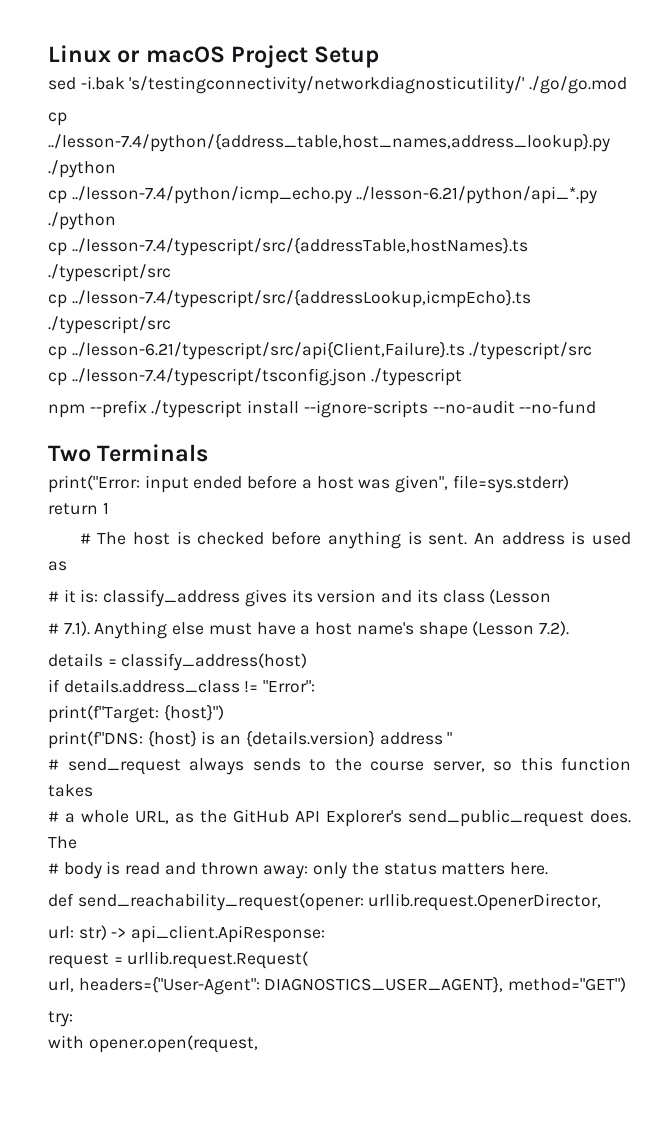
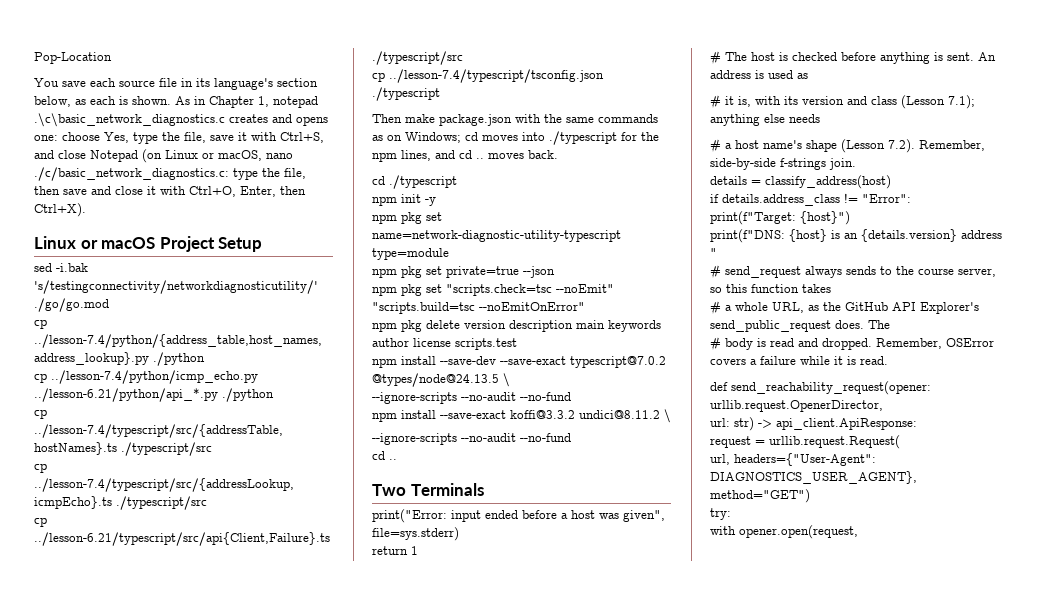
+ Pop-Location
+ You save each source file in its language's section below, as each is shown. As in Chapter 1, notepad .\c\basic_network_diagnostics.c creates and opens one: choose Yes, type the file, save it with Ctrl+S, and close Notepad (on Linux or macOS, nano ./c/basic_network_diagnostics.c: type the file, then save and close it with Ctrl+O, Enter, then Ctrl+X).
- npm --prefix ./typescript install --ignore-scripts --no-audit --no-fund
+ Then make package.json with the same commands as on Windows; cd moves into ./typescript for the npm lines, and cd .. moves back.
+ cd ./typescript
+ npm init -y
+ npm pkg set name=network-diagnostic-utility-typescript type=module
+ npm pkg set private=true --json
+ npm pkg set "scripts.check=tsc --noEmit" "scripts.build=tsc --noEmitOnError"
+ npm pkg delete version description main keywords author license scripts.test
+ npm install --save-dev --save-exact typescript@7.0.2 @types/node@24.13.5 \
+ --ignore-scripts --no-audit --no-fund
+ npm install --save-exact koffi@3.3.2 undici@8.11.2 \
+ --ignore-scripts --no-audit --no-fund
+ cd ..
- # it is: classify_address gives its version and its class (Lesson
- # 7.1). Anything else must have a host name's shape (Lesson 7.2).
+ # it is, with its version and class (Lesson 7.1); anything else needs
+ # a host name's shape (Lesson 7.2). Remember, side-by-side f-strings join.
- # body is read and thrown away: only the status matters here.
+ # body is read and dropped. Remember, OSError covers a failure while it is read.

